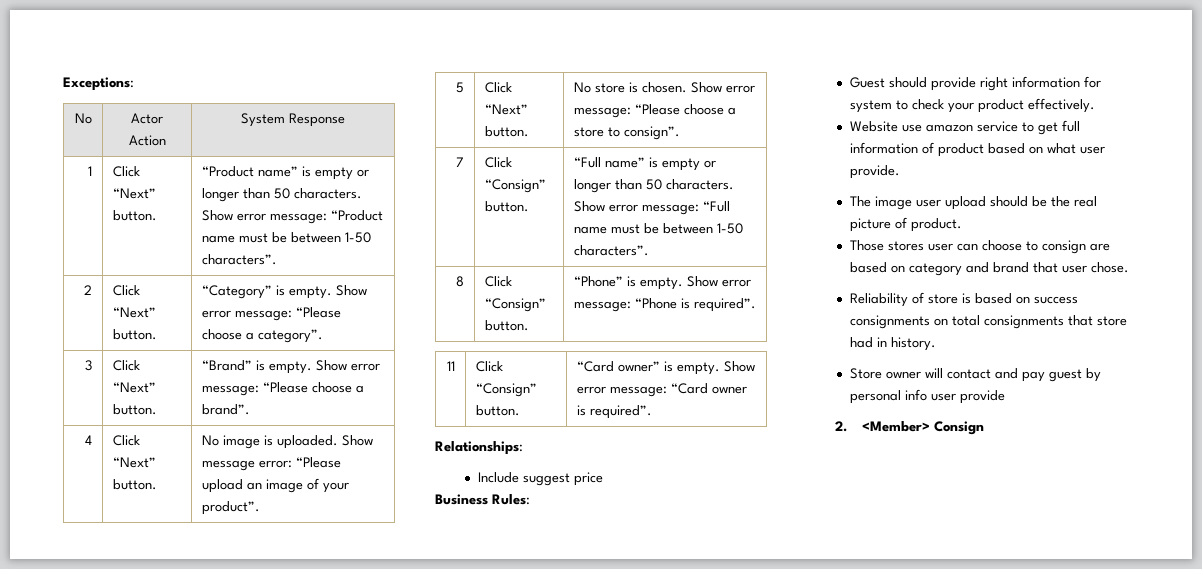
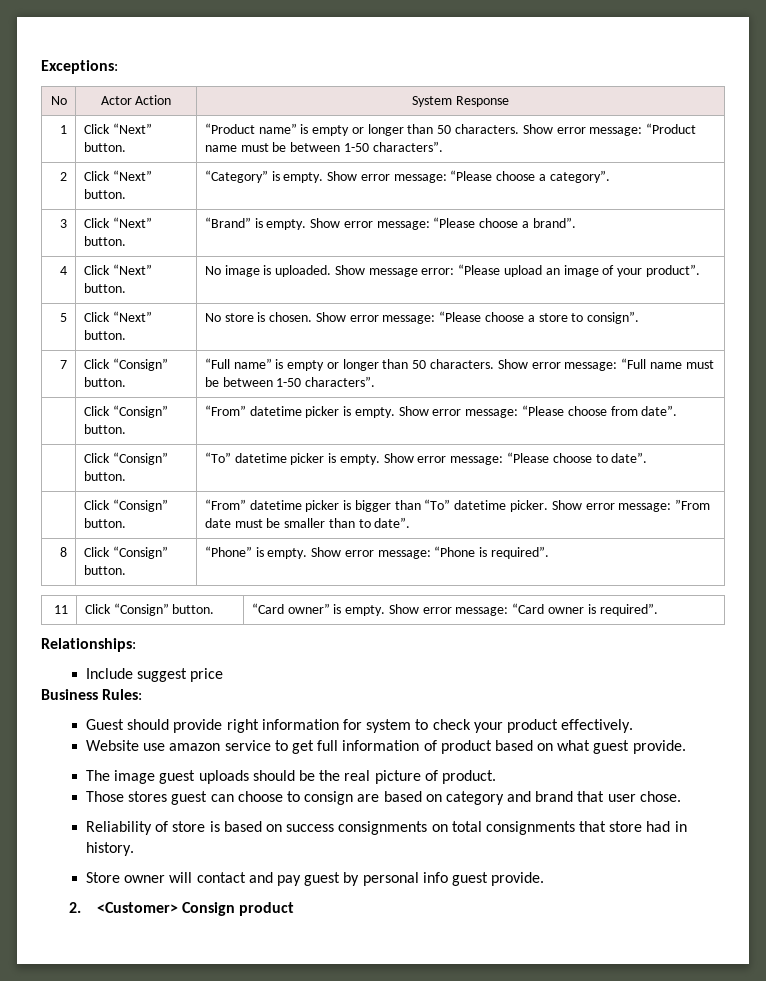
+ | Click “Consign” button. | “From” datetime picker is empty. Show error message: “Please choose from date”.
+ | Click “Consign” button. | “To” datetime picker is empty. Show error message: “Please choose to date”.
+ | Click “Consign” button. | “From” datetime picker is bigger than “To” datetime picker. Show error message: ”From date must be smaller than to date”.
- Website use amazon service to get full information of product based on what user provide.
+ Website use amazon service to get full information of product based on what guest provide.
- The image user upload should be the real picture of product.
+ The image guest uploads should be the real picture of product.
- Those stores user can choose to consign are based on category and brand that user chose.
+ Those stores guest can choose to consign are based on category and brand that user chose.
- Store owner will contact and pay guest by personal info user provide
+ Store owner will contact and pay guest by personal info guest provide.
- 2. <Member> Consign
+ 2. <Customer> Consign product

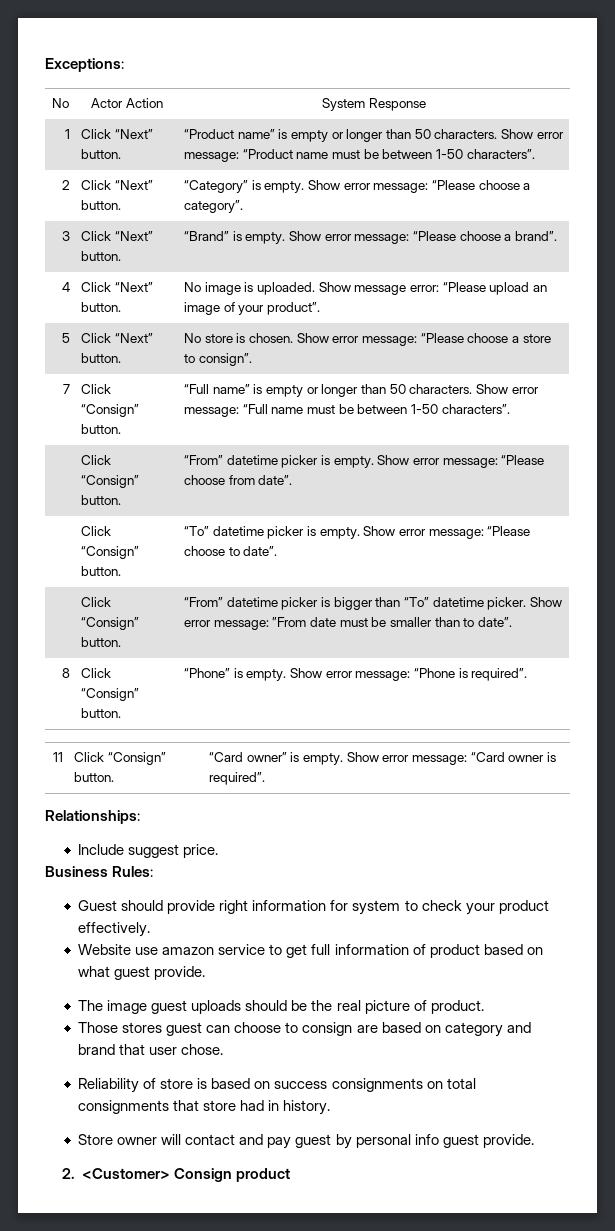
- Include suggest price
+ Include suggest price.

